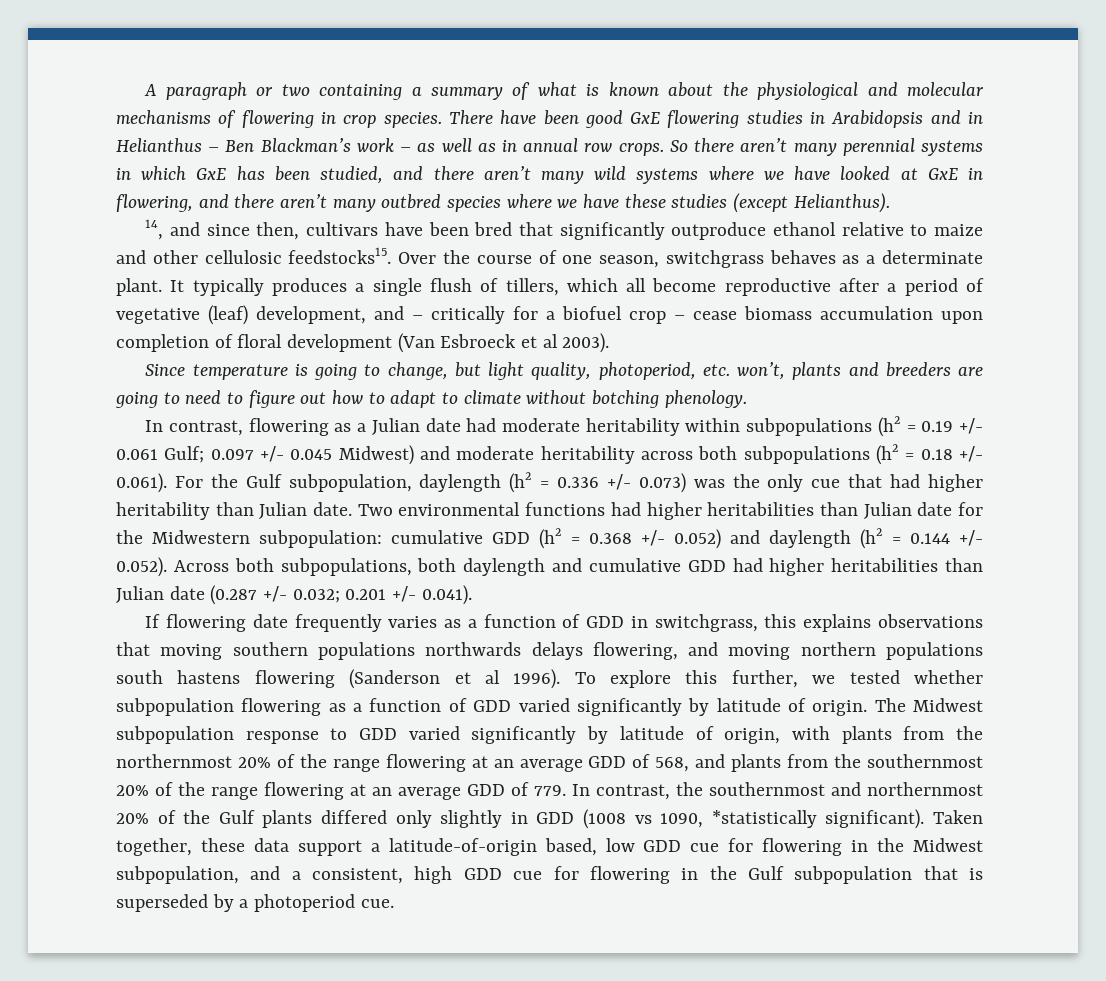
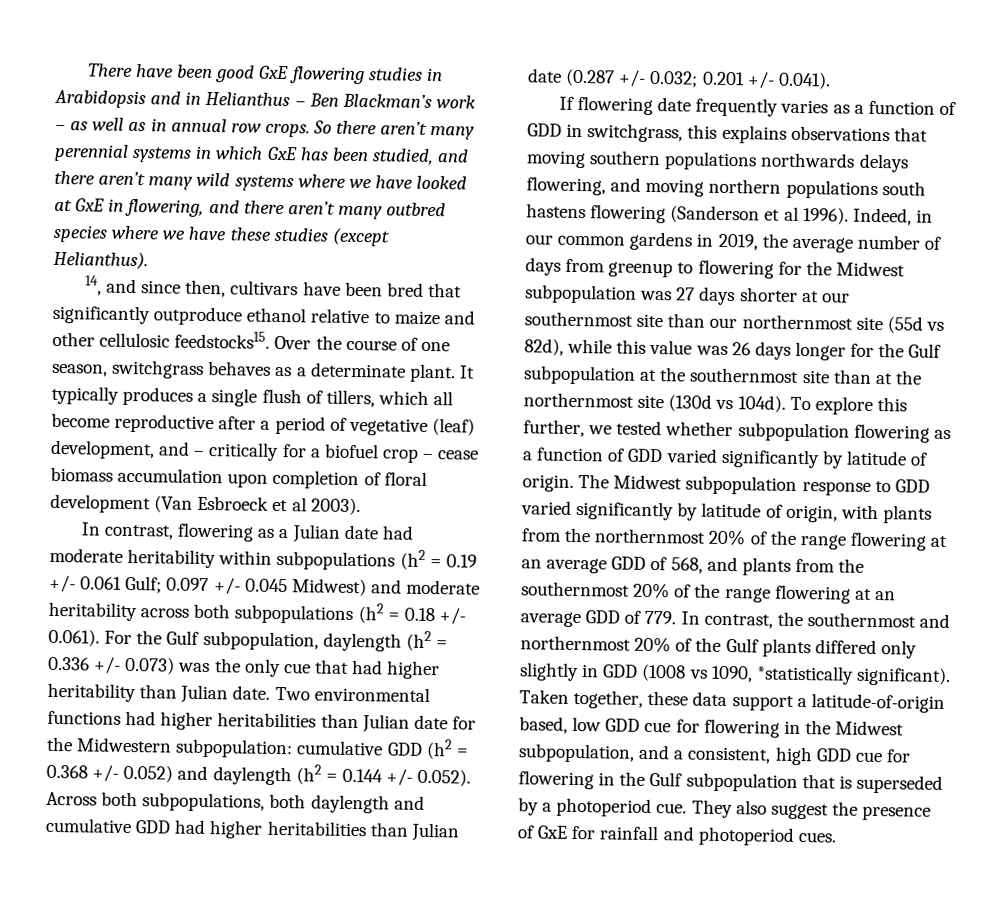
- A paragraph or two containing a summary of what is known about the physiological and molecular mechanisms of flowering in crop species.
- Since temperature is going to change, but light quality, photoperiod, etc. won’t, plants and breeders are going to need to figure out how to adapt to climate without botching phenology.
+ Indeed, in our common gardens in 2019, the average number of days from greenup to flowering for the Midwest subpopulation was 27 days shorter at our southernmost site than our northernmost site (55d vs 82d), while this value was 26 days longer for the Gulf subpopulation at the southernmost site than at the northernmost site (130d vs 104d).
+ They also suggest the presence of GxE for rainfall and photoperiod cues.

